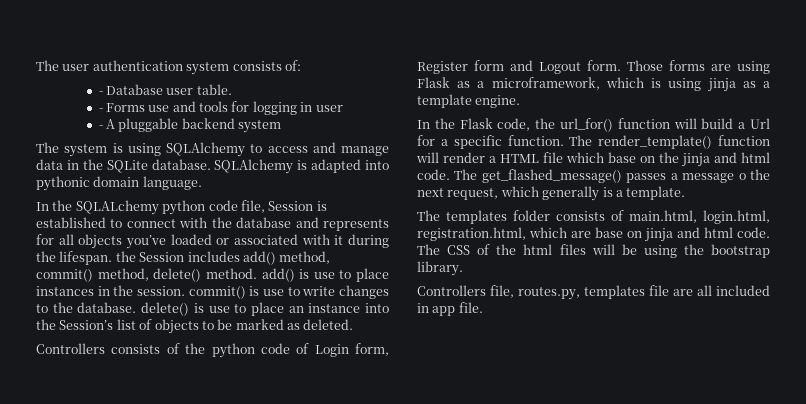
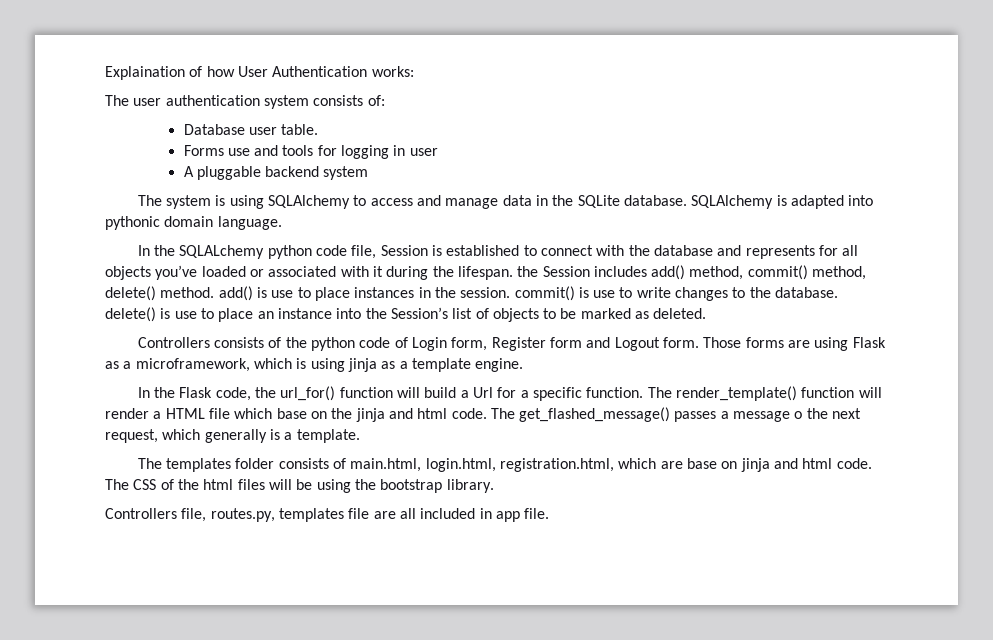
+ Explaination of how User Authentication works:
- - Database user table.
+ Database user table.
- - Forms use and tools for logging in user
+ Forms use and tools for logging in user
- - A pluggable backend system
+ A pluggable backend system

